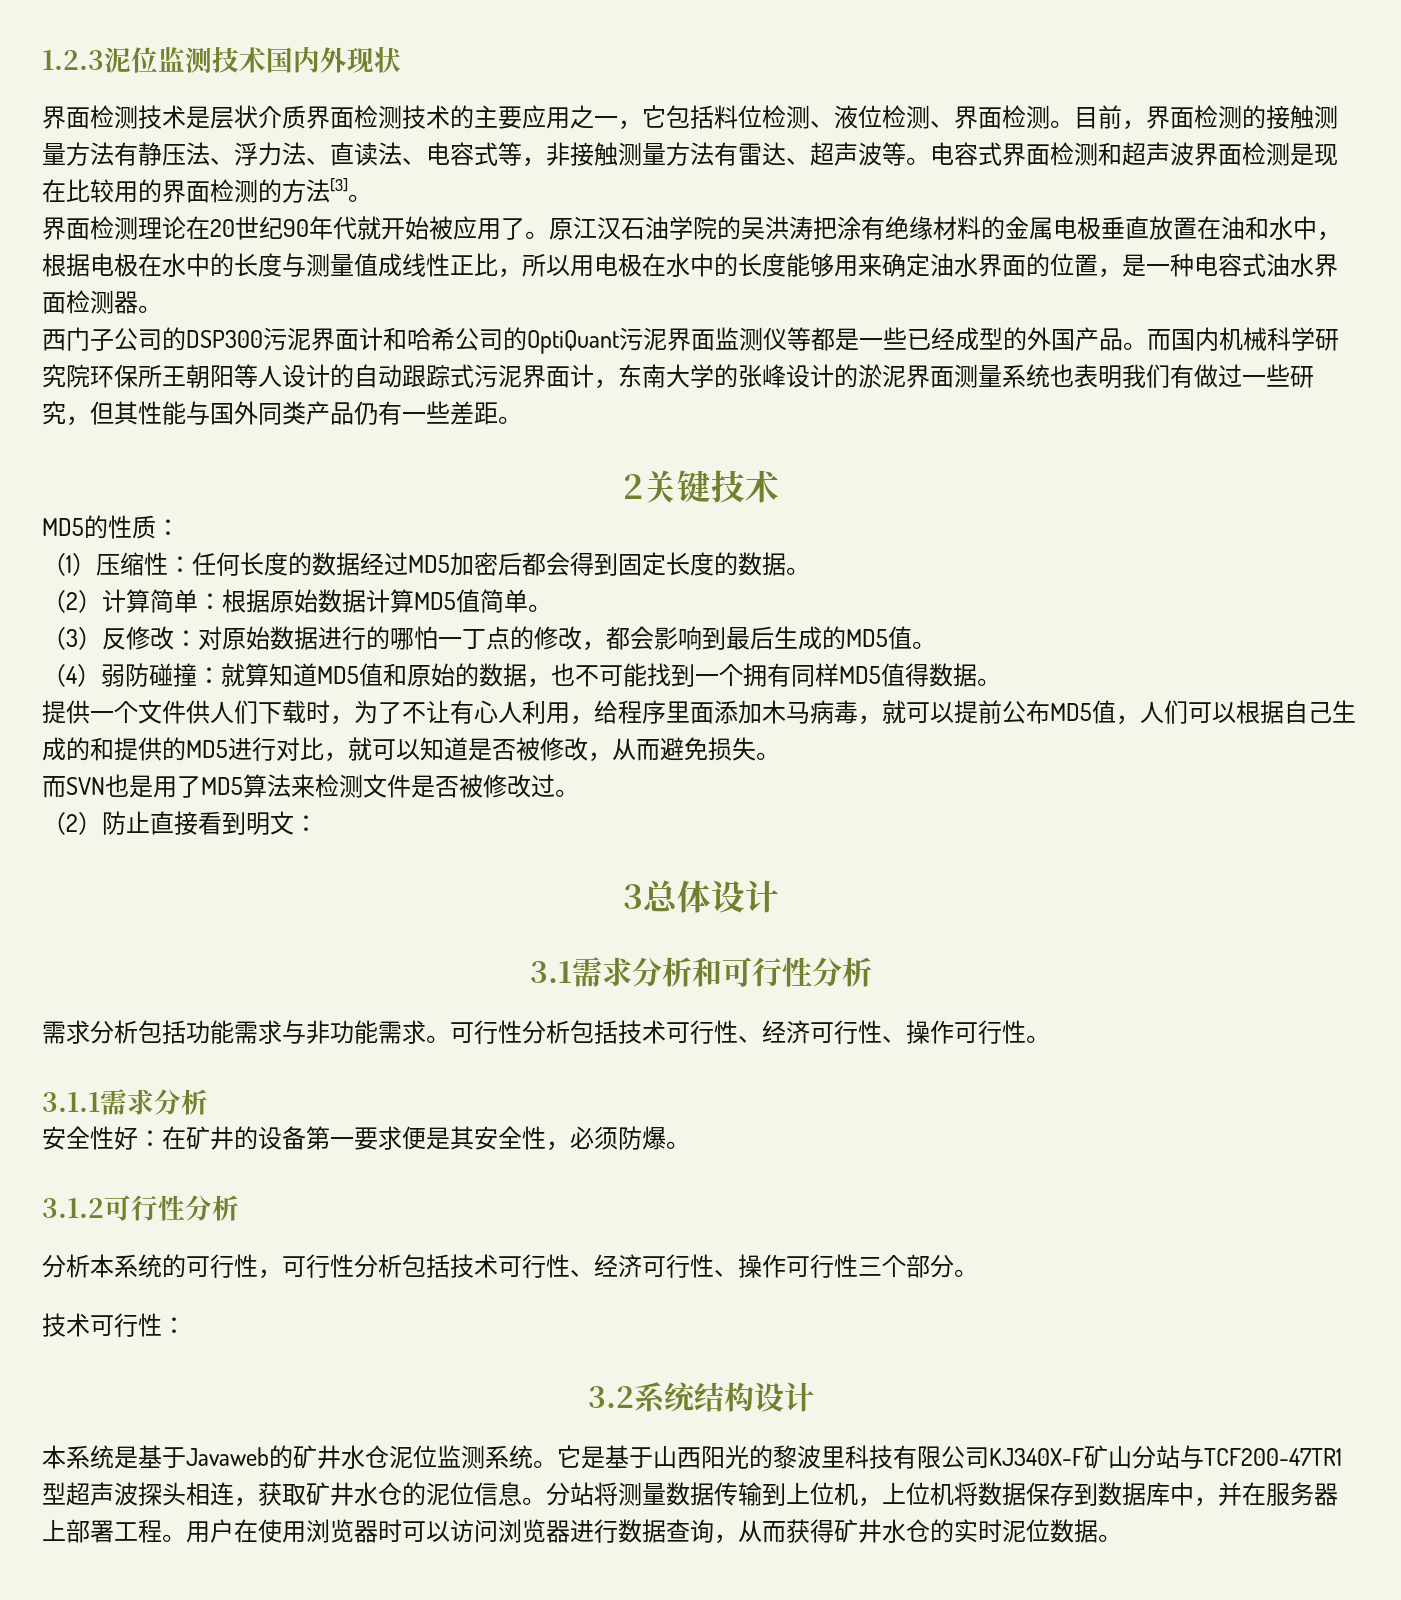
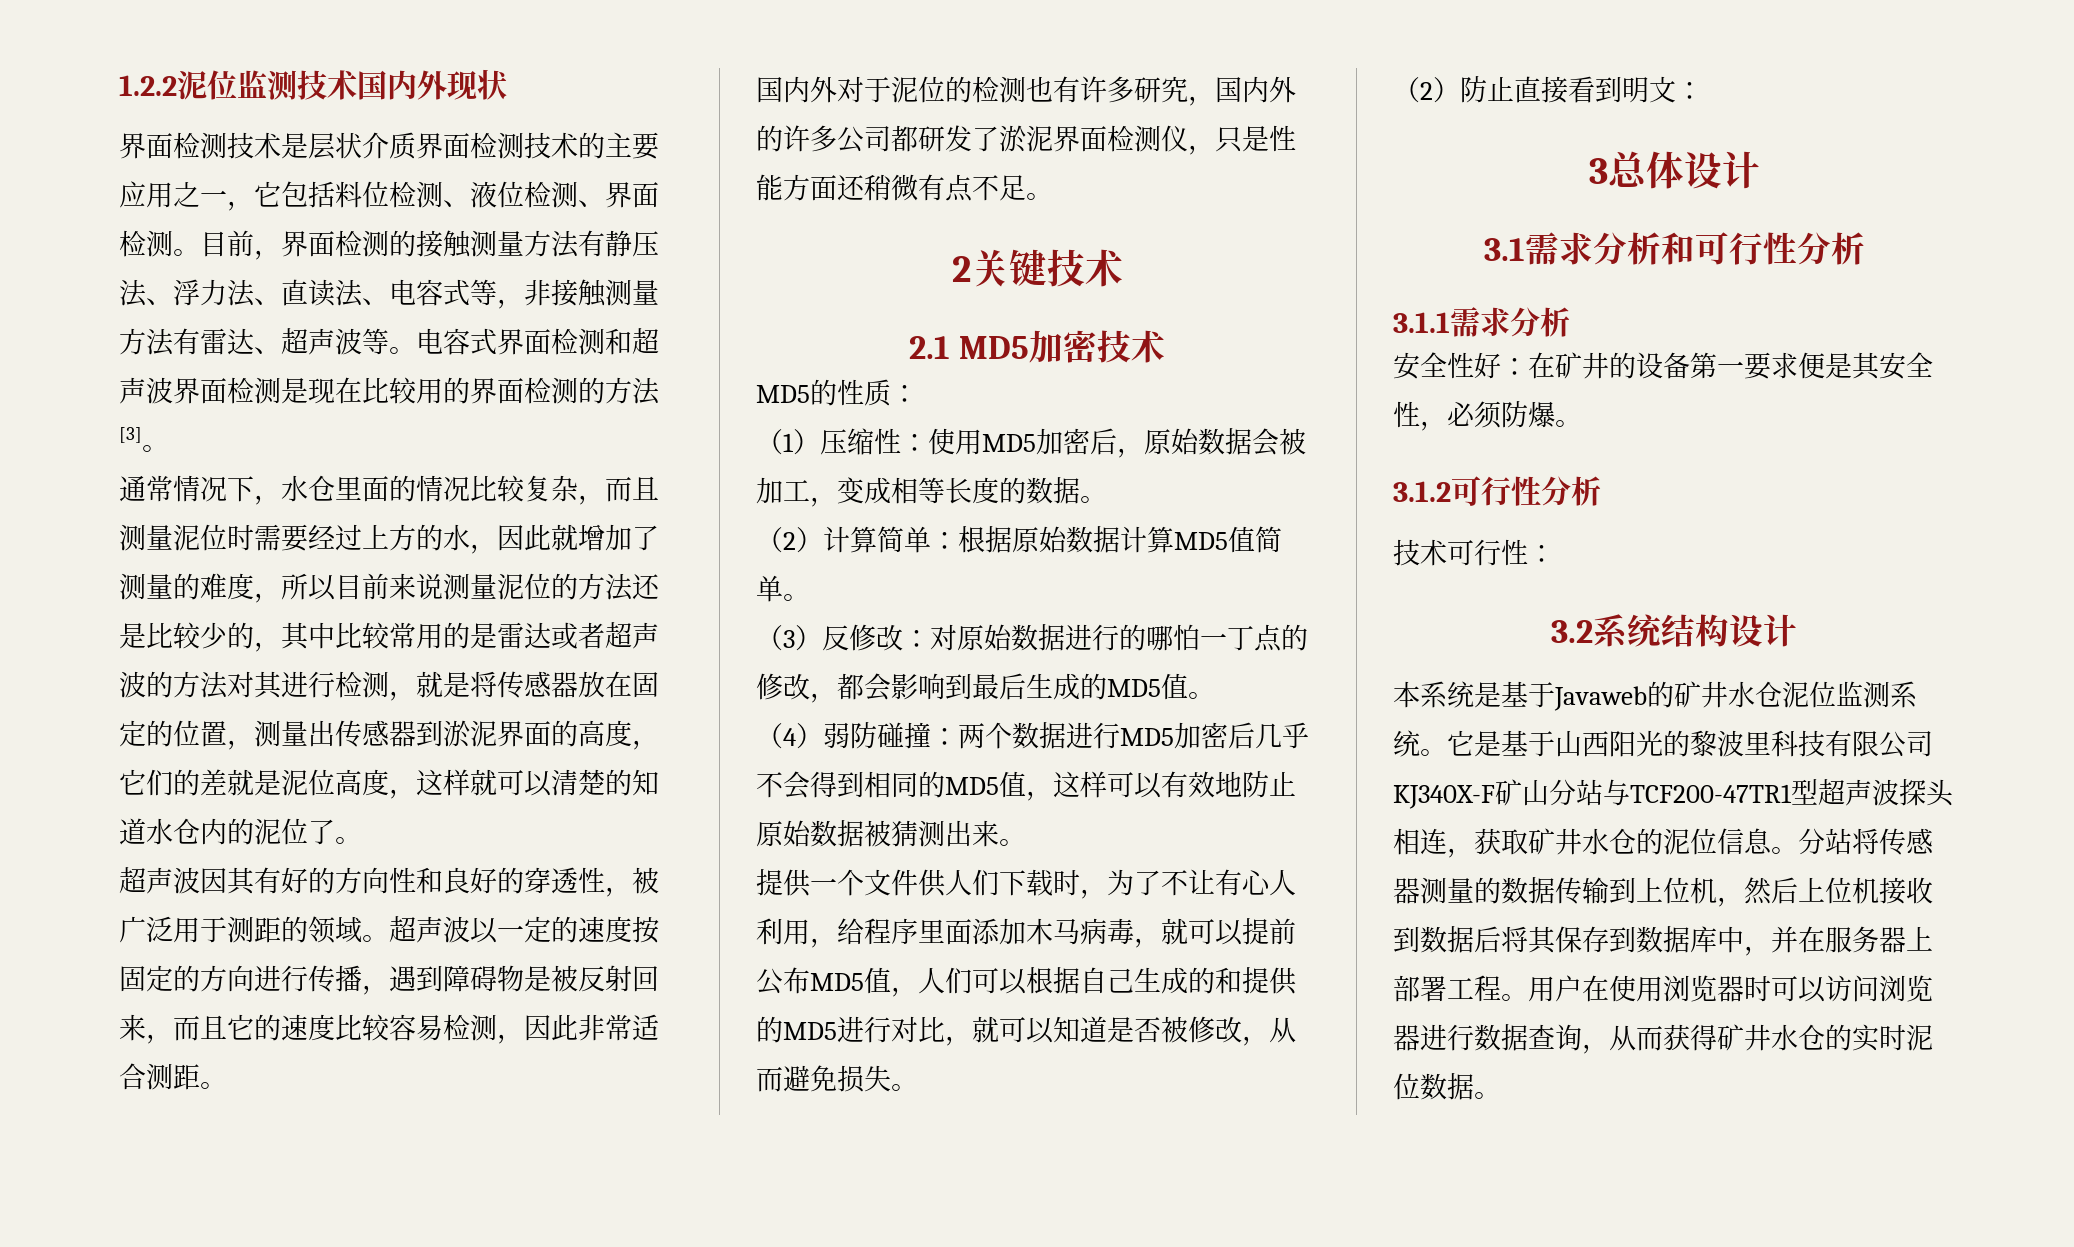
- 1.2.3泥位监测技术国内外现状
+ 1.2.2泥位监测技术国内外现状
- 界面检测理论在20世纪90年代就开始被应用了。原江汉石油学院的吴洪涛把涂有绝缘材料的金属电极垂直放置在油和水中，根据电极在水中的长度与测量值成线性正比，所以用电极在水中的长度能够用来确定油水界面的位置，是一种电容式油水界面检测器。
- 西门子公司的DSP300污泥界面计和哈希公司的OptiQuant污泥界面监测仪等都是一些已经成型的外国产品。而国内机械科学研究院环保所王朝阳等人设计的自动跟踪式污泥界面计，东南大学的张峰设计的淤泥界面测量系统也表明我们有做过一些研究，但其性能与国外同类产品仍有一些差距。
+ 通常情况下，水仓里面的情况比较复杂，而且测量泥位时需要经过上方的水，因此就增加了测量的难度，所以目前来说测量泥位的方法还是比较少的，其中比较常用的是雷达或者超声波的方法对其进行检测，就是将传感器放在固定的位置，测量出传感器到淤泥界面的高度，它们的差就是泥位高度，这样就可以清楚的知道水仓内的泥位了。
+ 超声波因其有好的方向性和良好的穿透性，被广泛用于测距的领域。超声波以一定的速度按固定的方向进行传播，遇到障碍物是被反射回来，而且它的速度比较容易检测，因此非常适合测距。
+ 国内外对于泥位的检测也有许多研究，国内外的许多公司都研发了淤泥界面检测仪，只是性能方面还稍微有点不足。
+ 2.1 MD5加密技术
- （1）压缩性：任何长度的数据经过MD5加密后都会得到固定长度的数据。
+ （1）压缩性：使用MD5加密后，原始数据会被加工，变成相等长度的数据。
- （4）弱防碰撞：就算知道MD5值和原始的数据，也不可能找到一个拥有同样MD5值得数据。
+ （4）弱防碰撞：两个数据进行MD5加密后几乎不会得到相同的MD5值，这样可以有效地防止原始数据被猜测出来。
- 而SVN也是用了MD5算法来检测文件是否被修改过。
- 需求分析包括功能需求与非功能需求。可行性分析包括技术可行性、经济可行性、操作可行性。
- 分析本系统的可行性，可行性分析包括技术可行性、经济可行性、操作可行性三个部分。
- 分站将测量数据传输到上位机，上位机将数据保存到数据库中，并在服务器上部署工程。
+ 分站将传感器测量的数据传输到上位机，然后上位机接收到数据后将其保存到数据库中，并在服务器上部署工程。

